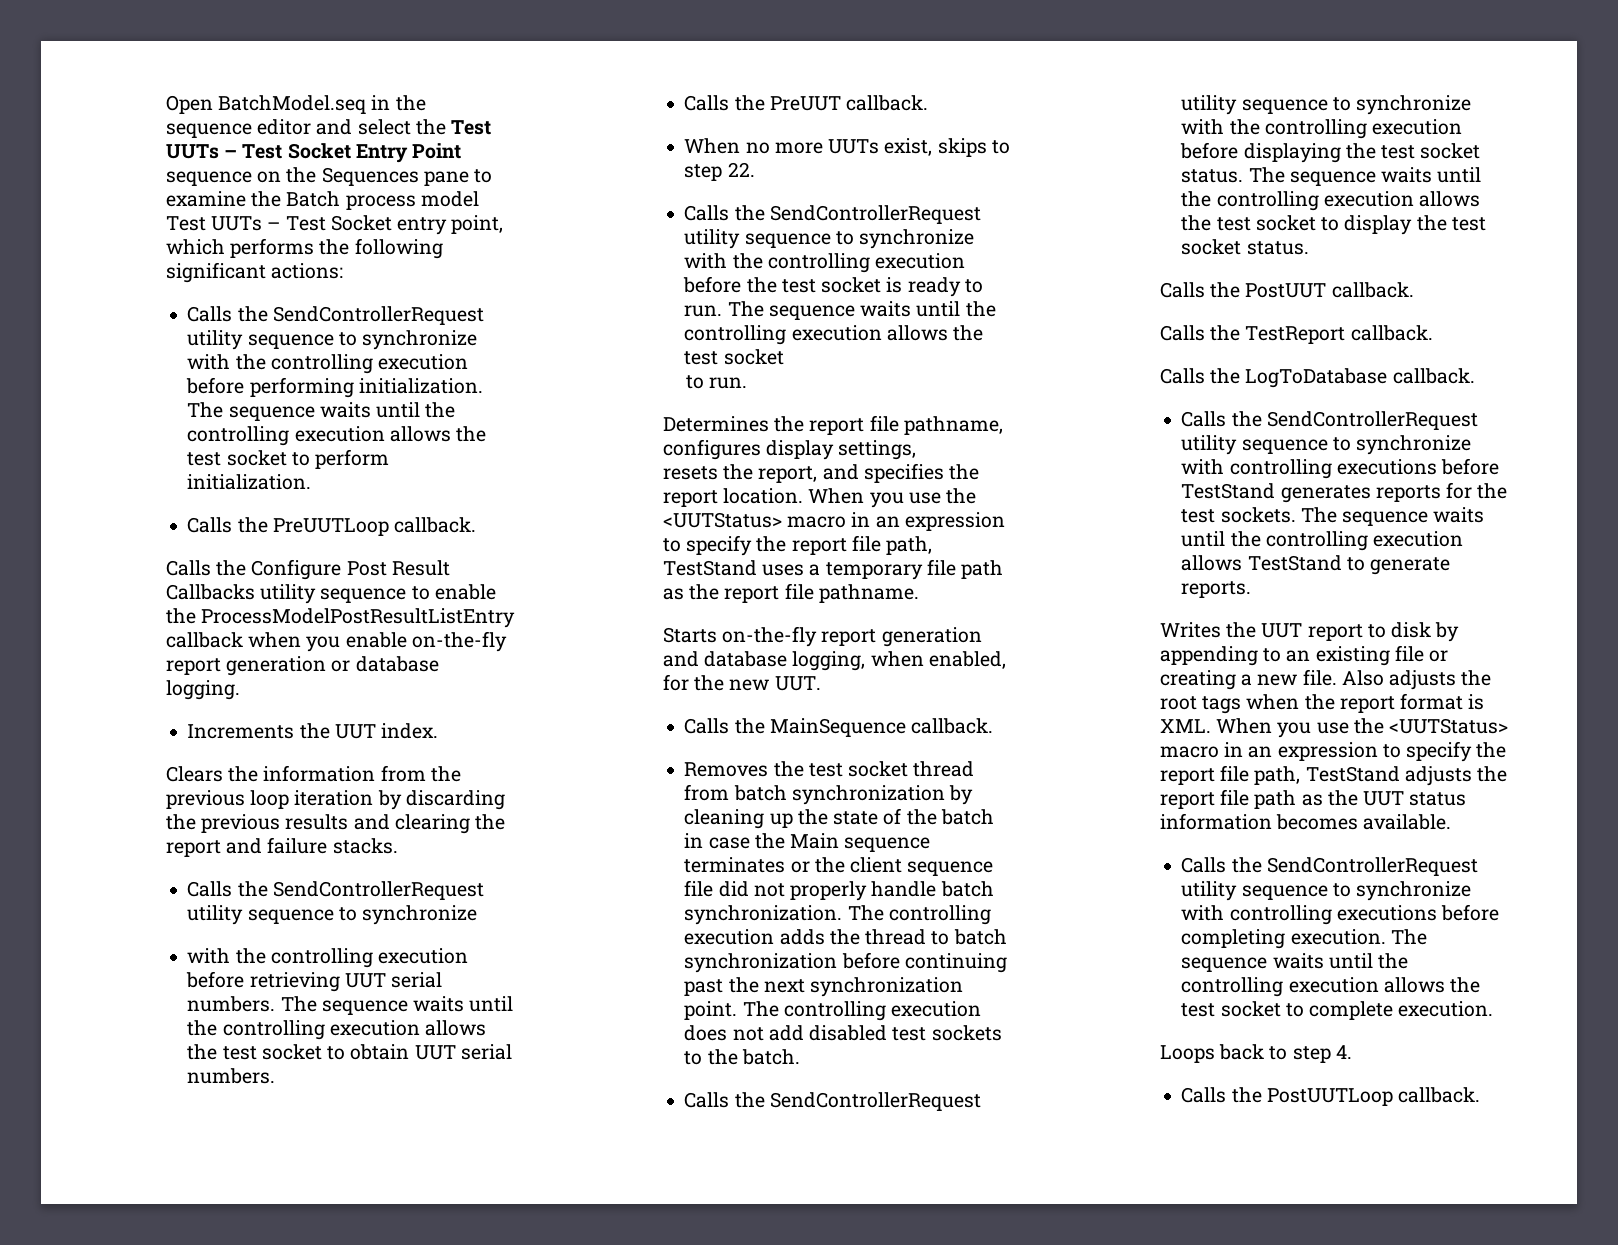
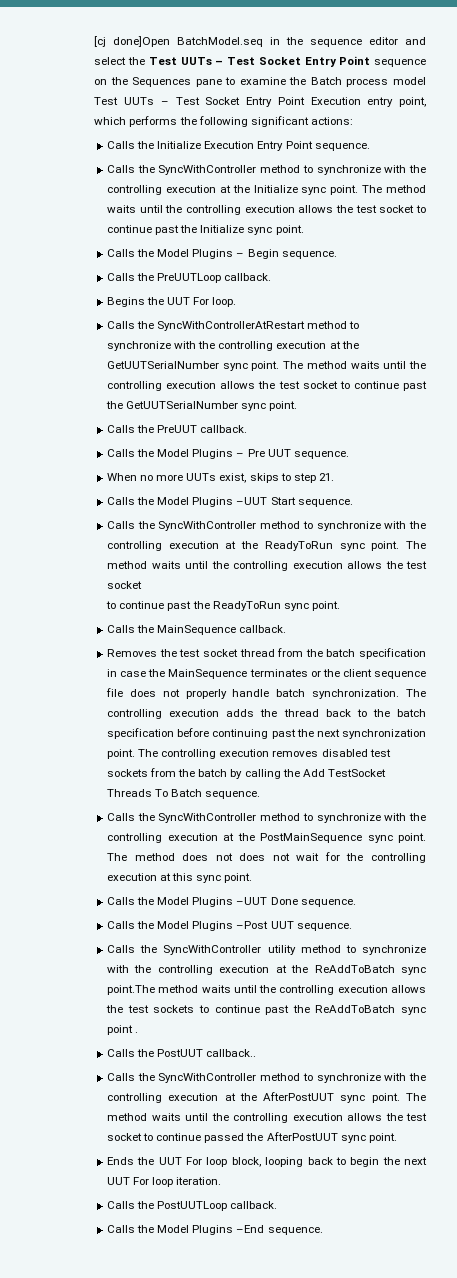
- Open BatchModel.seq in the sequence editor and select the Test UUTs – Test Socket Entry Point sequence on the Sequences pane to examine the Batch process model Test UUTs – Test Socket entry point, which performs the following significant actions:
+ [cj done]Open BatchModel.seq in the sequence editor and select the Test UUTs – Test Socket Entry Point sequence on the Sequences pane to examine the Batch process model Test UUTs – Test Socket Entry Point Execution entry point, which performs the following significant actions:
- Calls the SendControllerRequest utility sequence to synchronize with the controlling execution before performing initialization. The sequence waits until the controlling execution allows the test socket to perform initialization.
+ Calls the Initialize Execution Entry Point sequence.
+ Calls the SyncWithController method to synchronize with the controlling execution at the Initialize sync point. The method waits until the controlling execution allows the test socket to continue past the Initialize sync point.
+ Calls the Model Plugins – Begin sequence.
  Calls the PreUUTLoop callback.
- Calls the Configure Post Result Callbacks utility sequence to enable the ProcessModelPostResultListEntry callback when you enable on-the-fly report generation or database logging.
- Increments the UUT index.
- Clears the information from the previous loop iteration by discarding the previous results and clearing the report and failure stacks.
- Calls the SendControllerRequest utility sequence to synchronize
- with the controlling execution before retrieving UUT serial numbers. The sequence waits until the controlling execution allows the test socket to obtain UUT serial numbers.
+ Begins the UUT For loop.
+ Calls the SyncWithControllerAtRestart method to synchronize with the controlling execution at the GetUUTSerialNumber sync point. The method waits until the controlling execution allows the test socket to continue past the GetUUTSerialNumber sync point.
  Calls the PreUUT callback.
+ Calls the Model Plugins – Pre UUT sequence.
- When no more UUTs exist, skips to step 22.
- Calls the SendControllerRequest utility sequence to synchronize with the controlling execution before the test socket is ready to run. The sequence waits until the controlling execution allows the test socket
- to run.
- Determines the report file pathname, configures display settings,
- resets the report, and specifies the report location. When you use the <UUTStatus> macro in an expression to specify the report file path, TestStand uses a temporary file path as the report file pathname.
- Starts on-the-fly report generation and database logging, when enabled, for the new UUT.
+ When no more UUTs exist, skips to step 21.
+ Calls the Model Plugins –UUT Start sequence.
+ Calls the SyncWithController method to synchronize with the controlling execution at the ReadyToRun sync point. The method waits until the controlling execution allows the test socket
+ to continue past the ReadyToRun sync point.
- Removes the test socket thread from batch synchronization by cleaning up the state of the batch in case the Main sequence terminates or the client sequence file did not properly handle batch synchronization.
+ Removes the test socket thread from the batch specification in case the MainSequence terminates or the client sequence file does not properly handle batch synchronization.
- The controlling execution adds the thread to batch synchronization before continuing past the next synchronization point.
+ The controlling execution adds the thread back to the batch specification before continuing past the next synchronization point.
- The controlling execution does not add disabled test sockets to the batch.
- Calls the SendControllerRequest utility sequence to synchronize with the controlling execution before displaying the test socket status. The sequence waits until the controlling execution allows the test socket to display the test socket status.
- Calls the PostUUT callback.
- Calls the TestReport callback.
- Calls the LogToDatabase callback.
- Calls the SendControllerRequest utility sequence to synchronize with controlling executions before TestStand generates reports for the test sockets. The sequence waits until the controlling execution allows TestStand to generate reports.
- Writes the UUT report to disk by appending to an existing file or creating a new file. Also adjusts the root tags when the report format is XML. When you use the <UUTStatus> macro in an expression to specify the report file path, TestStand adjusts the report file path as the UUT status information becomes available.
- Calls the SendControllerRequest utility sequence to synchronize with controlling executions before completing execution. The sequence waits until the controlling execution allows the test socket to complete execution.
- Loops back to step 4.
+ The controlling execution removes disabled test sockets from the batch by calling the Add TestSocket Threads To Batch sequence.
+ Calls the SyncWithController method to synchronize with the controlling execution at the PostMainSequence sync point. The method does not does not wait for the controlling execution at this sync point.
+ Calls the Model Plugins –UUT Done sequence.
+ Calls the Model Plugins –Post UUT sequence.
+ Calls the SyncWithController utility method to synchronize with the controlling execution at the ReAddToBatch sync point.The method waits until the controlling execution allows the test sockets to continue past the ReAddToBatch sync point .
+ Calls the PostUUT callback..
+ Calls the SyncWithController method to synchronize with the controlling execution at the AfterPostUUT sync point. The method waits until the controlling execution allows the test socket to continue passed the AfterPostUUT sync point.
+ Ends the UUT For loop block, looping back to begin the next UUT For loop iteration.
  Calls the PostUUTLoop callback.
+ Calls the Model Plugins –End sequence.

